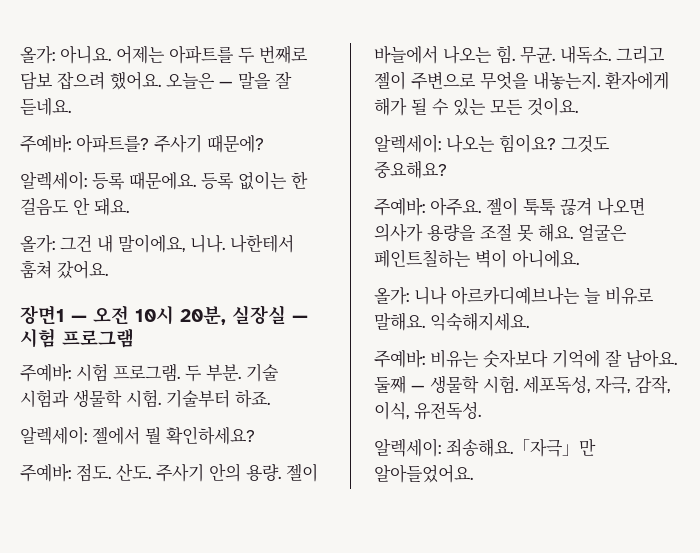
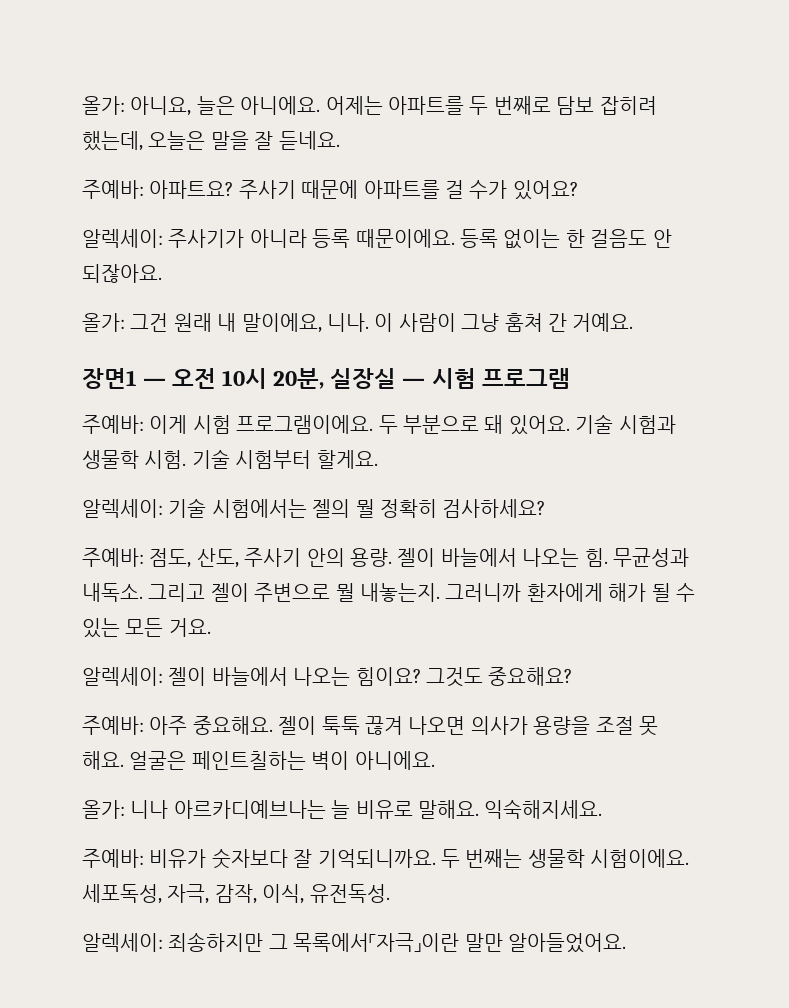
- 올가: 아니요.
+ 올가: 아니요, 늘은 아니에요.
- 어제는 아파트를 두 번째로 담보 잡으려 했어요. 오늘은 — 말을 잘 듣네요.
+ 어제는 아파트를 두 번째로 담보 잡히려 했는데, 오늘은 말을 잘 듣네요.
- 주예바: 아파트를? 주사기 때문에?
- 알렉세이: 등록 때문에요.
+ 주예바: 아파트요? 주사기 때문에 아파트를 걸 수가 있어요?
+ 알렉세이: 주사기가 아니라 등록 때문이에요.
- 등록 없이는 한 걸음도 안 돼요.
+ 등록 없이는 한 걸음도 안 되잖아요.
- 올가: 그건 내 말이에요, 니나.
+ 올가: 그건 원래 내 말이에요, 니나.
- 나한테서 훔쳐 갔어요.
+ 이 사람이 그냥 훔쳐 간 거예요.
- 주예바: 시험 프로그램. 두 부분. 기술 시험과 생물학 시험. 기술부터 하죠.
- 알렉세이: 젤에서 뭘 확인하세요?
- 주예바: 점도. 산도. 주사기 안의 용량.
+ 주예바: 이게 시험 프로그램이에요. 두 부분으로 돼 있어요. 기술 시험과 생물학 시험. 기술 시험부터 할게요.
+ 알렉세이: 기술 시험에서는 젤의 뭘 정확히 검사하세요?
+ 주예바: 점도, 산도, 주사기 안의 용량.
- 무균. 내독소.
+ 무균성과 내독소.
- 그리고 젤이 주변으로 무엇을 내놓는지. 환자에게 해가 될 수 있는 모든 것이요.
- 알렉세이: 나오는 힘이요?
+ 그리고 젤이 주변으로 뭘 내놓는지. 그러니까 환자에게 해가 될 수 있는 모든 거요.
+ 알렉세이: 젤이 바늘에서 나오는 힘이요?
- 주예바: 아주요.
+ 주예바: 아주 중요해요.
- 주예바: 비유는 숫자보다 기억에 잘 남아요. 둘째 — 생물학 시험.
+ 주예바: 비유가 숫자보다 잘 기억되니까요. 두 번째는 생물학 시험이에요.
- 알렉세이: 죄송해요.「자극」만 알아들었어요.
+ 알렉세이: 죄송하지만 그 목록에서「자극」이란 말만 알아들었어요.

